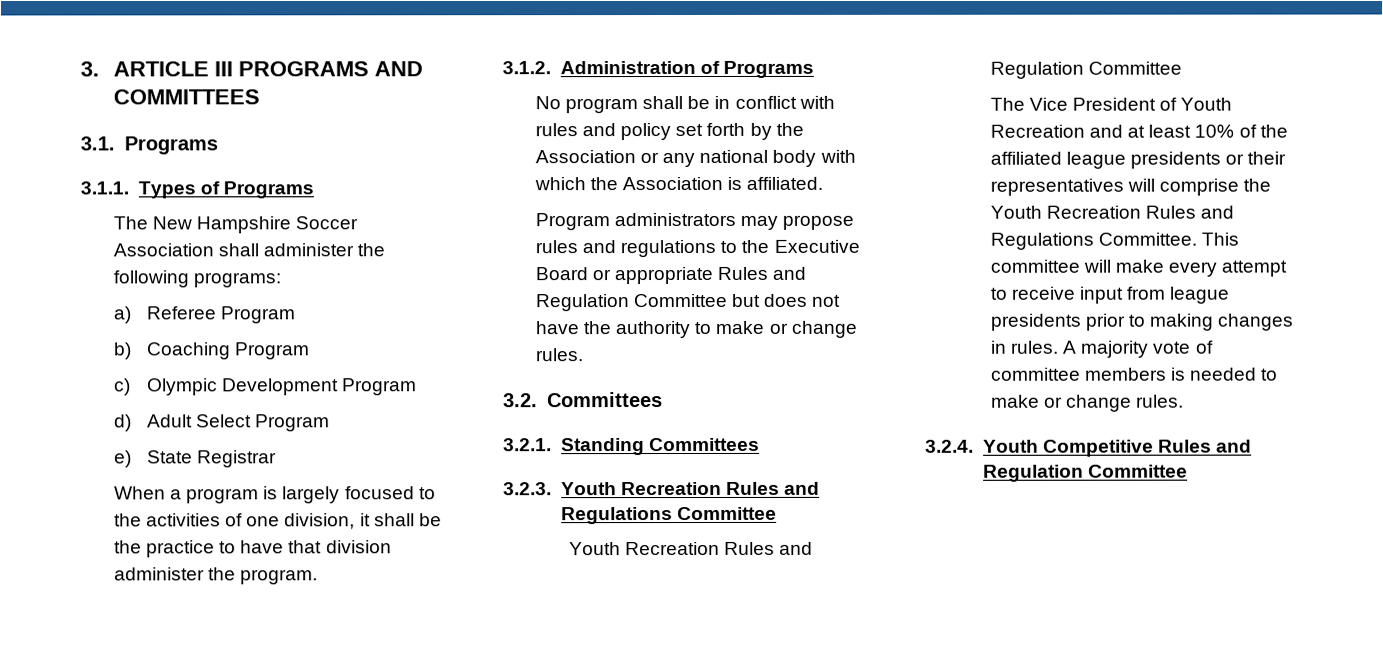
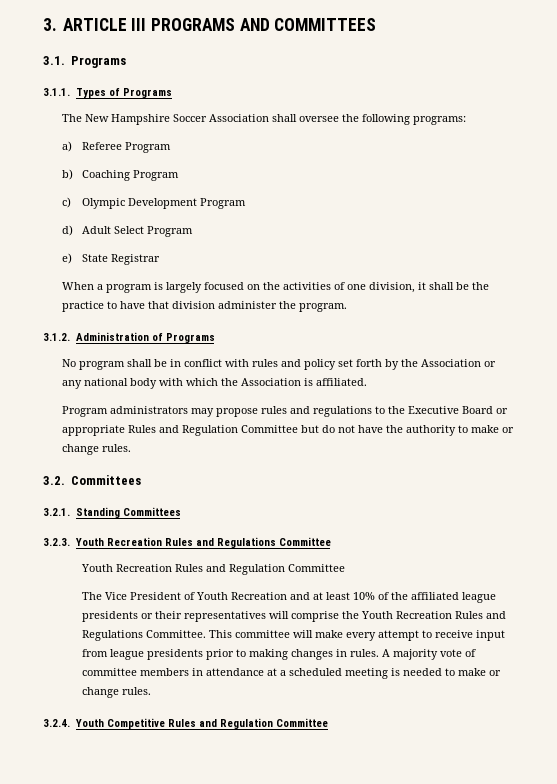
- The New Hampshire Soccer Association shall administer the following programs:
+ The New Hampshire Soccer Association shall oversee the following programs:
- When a program is largely focused to the activities of one division, it shall be the practice to have that division administer the program.
+ When a program is largely focused on the activities of one division, it shall be the practice to have that division administer the program.
- Program administrators may propose rules and regulations to the Executive Board or appropriate Rules and Regulation Committee but does not have the authority to make or change rules.
+ Program administrators may propose rules and regulations to the Executive Board or appropriate Rules and Regulation Committee but do not have the authority to make or change rules.
- A majority vote of committee members is needed to make or change rules.
+ A majority vote of committee members in attendance at a scheduled meeting is needed to make or change rules.

